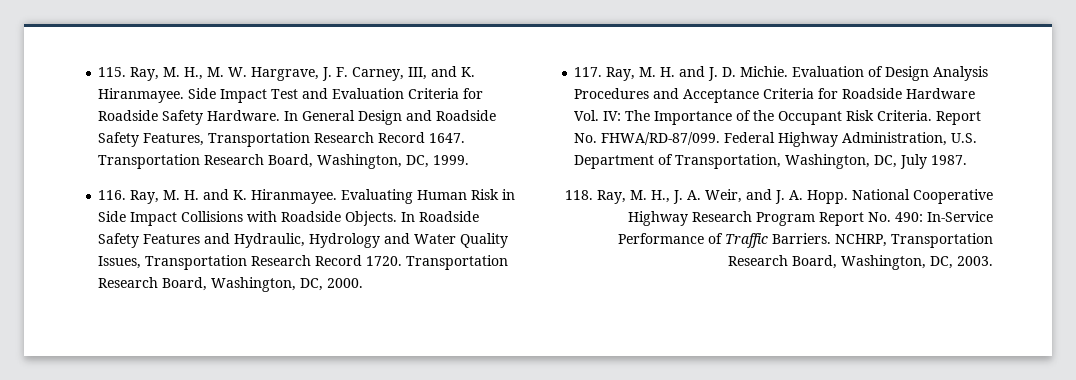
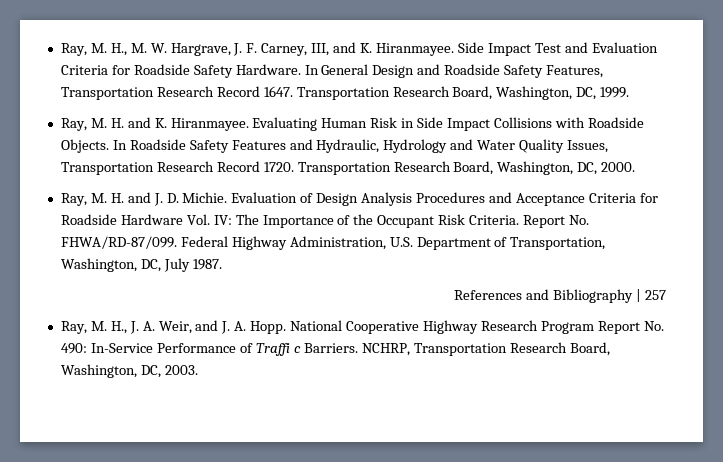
- 115. Ray, M. H., M. W. Hargrave, J. F. Carney, III, and K. Hiranmayee.
+ Ray, M. H., M. W. Hargrave, J. F. Carney, III, and K. Hiranmayee.
- 116. Ray, M. H. and K. Hiranmayee.
+ Ray, M. H. and K. Hiranmayee.
- 117. Ray, M. H. and J. D. Michie.
+ Ray, M. H. and J. D. Michie.
- 118. Ray, M. H., J. A. Weir, and J. A. Hopp.
+ References and Bibliography | 257
+ Ray, M. H., J. A. Weir, and J. A. Hopp.
- National Cooperative Highway Research Program Report No. 490: In-Service Performance of Traffic Barriers.
+ National Cooperative Highway Research Program Report No. 490: In-Service Performance of Traffi c Barriers.

